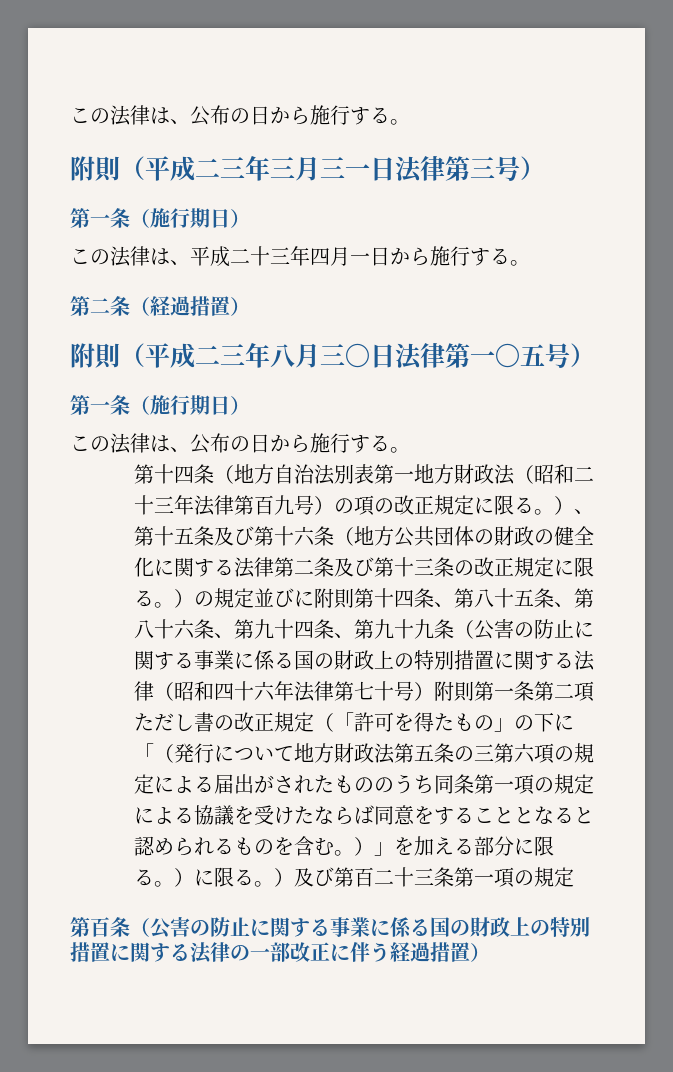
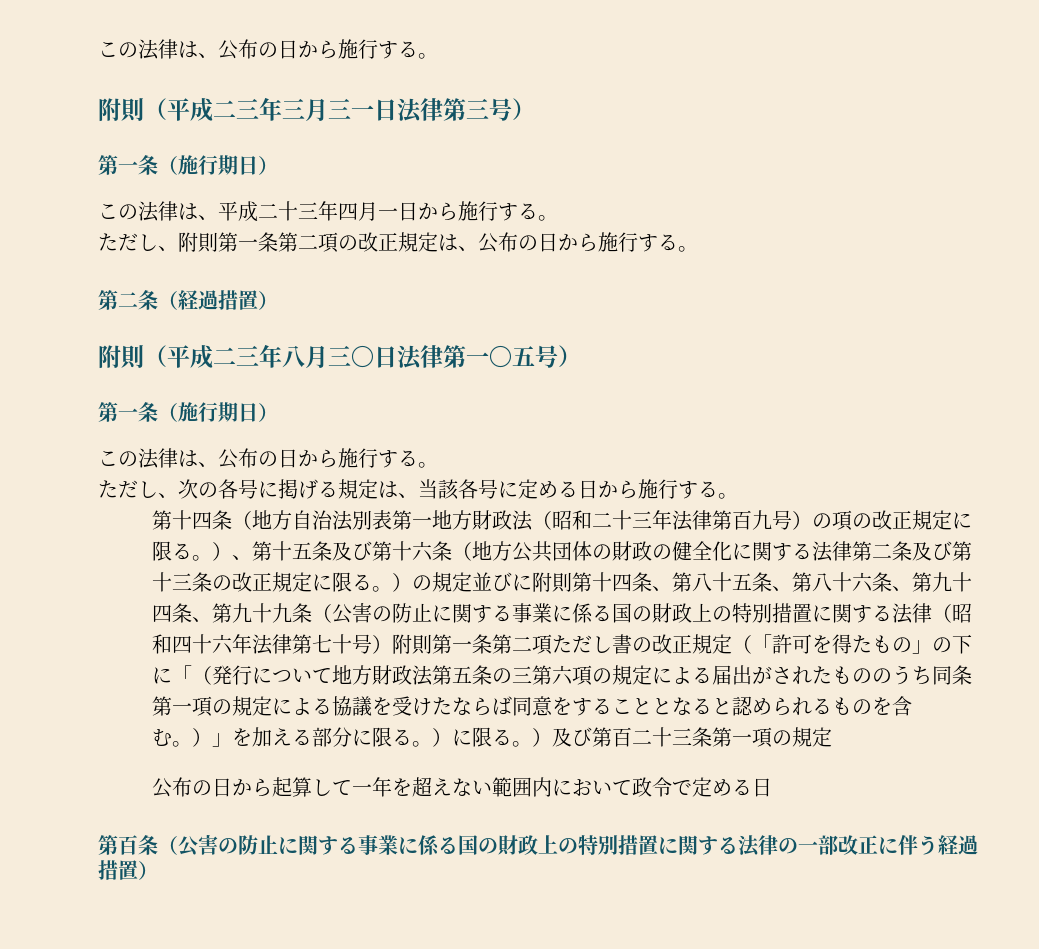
+ ただし、附則第一条第二項の改正規定は、公布の日から施行する。
+ ただし、次の各号に掲げる規定は、当該各号に定める日から施行する。
+ 公布の日から起算して一年を超えない範囲内において政令で定める日

